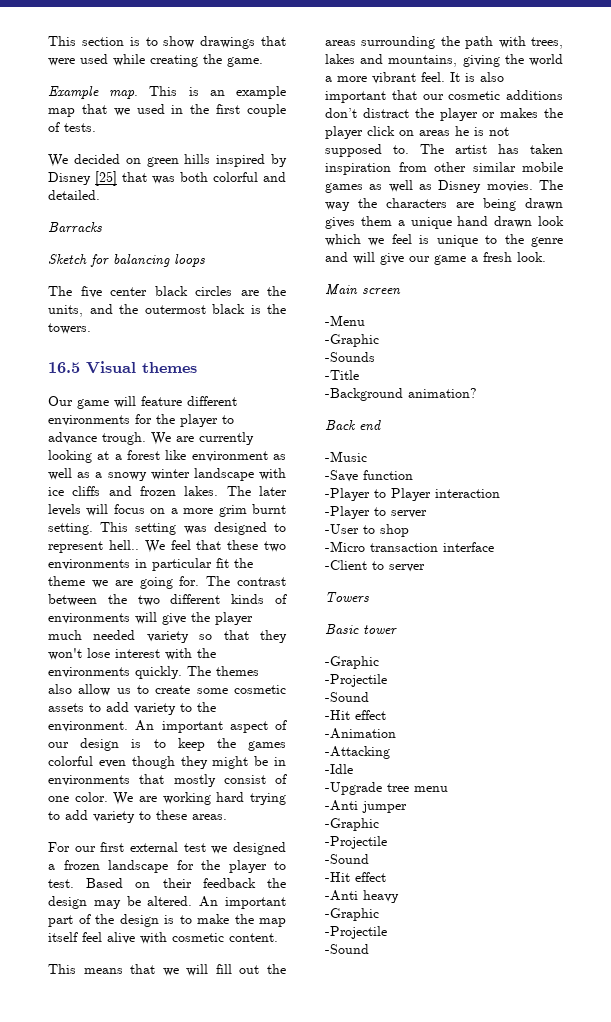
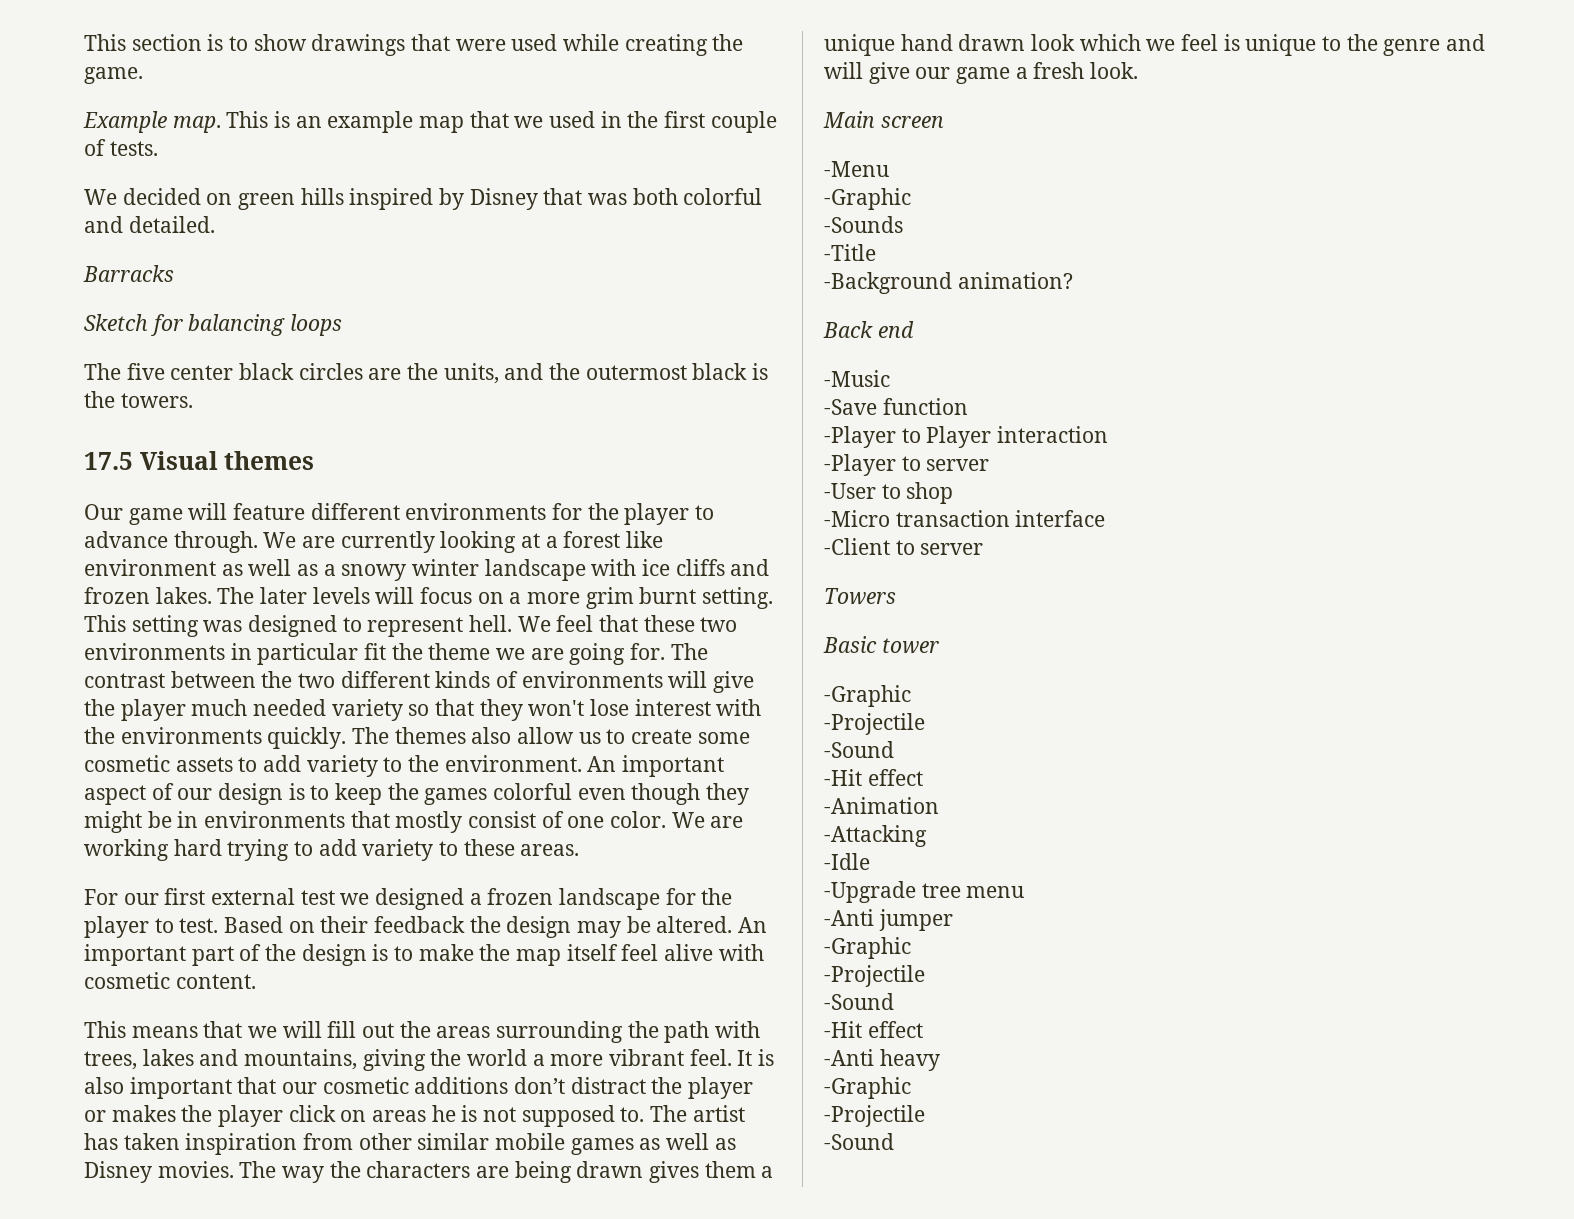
- We decided on green hills inspired by Disney [25] that was both colorful and detailed.
+ We decided on green hills inspired by Disney that was both colorful and detailed.
- 16.5 Visual themes
+ 17.5 Visual themes
- Our game will feature different environments for the player to advance trough.
+ Our game will feature different environments for the player to advance through.
- This setting was designed to represent hell..
+ This setting was designed to represent hell.

